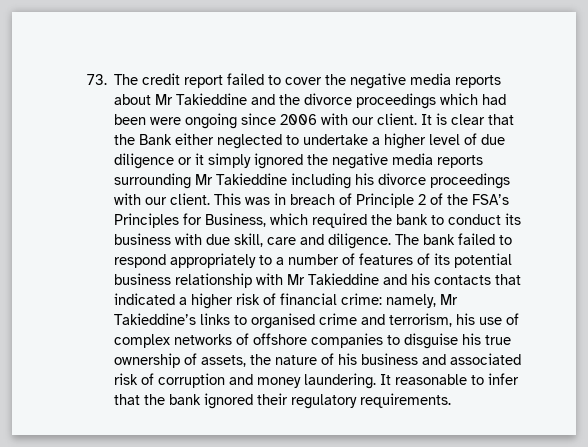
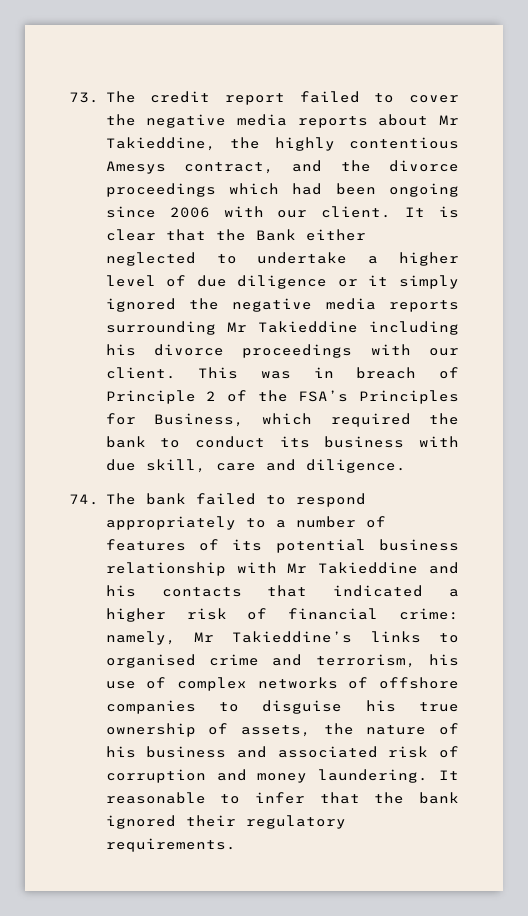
- 73. The credit report failed to cover the negative media reports about Mr Takieddine and the divorce proceedings which had been were ongoing since 2006 with our client.
+ 73. The credit report failed to cover the negative media reports about Mr Takieddine, the highly contentious Amesys contract, and the divorce proceedings which had been ongoing since 2006 with our client.
- This was in breach of Principle 2 of the FSA’s Principles for Business, which required the bank to conduct its business with due skill, care and diligence. The bank failed to respond appropriately to a number of features of its potential business relationship with Mr Takieddine and his contacts that indicated a higher risk of financial crime:
+ This was in breach of Principle 2 of the FSA’s Principles for Business, which required the bank to conduct its business with due skill, care and diligence.
+ 74. The bank failed to respond appropriately to a number of features of its potential business relationship with Mr Takieddine and his contacts that indicated a higher risk of financial crime:

